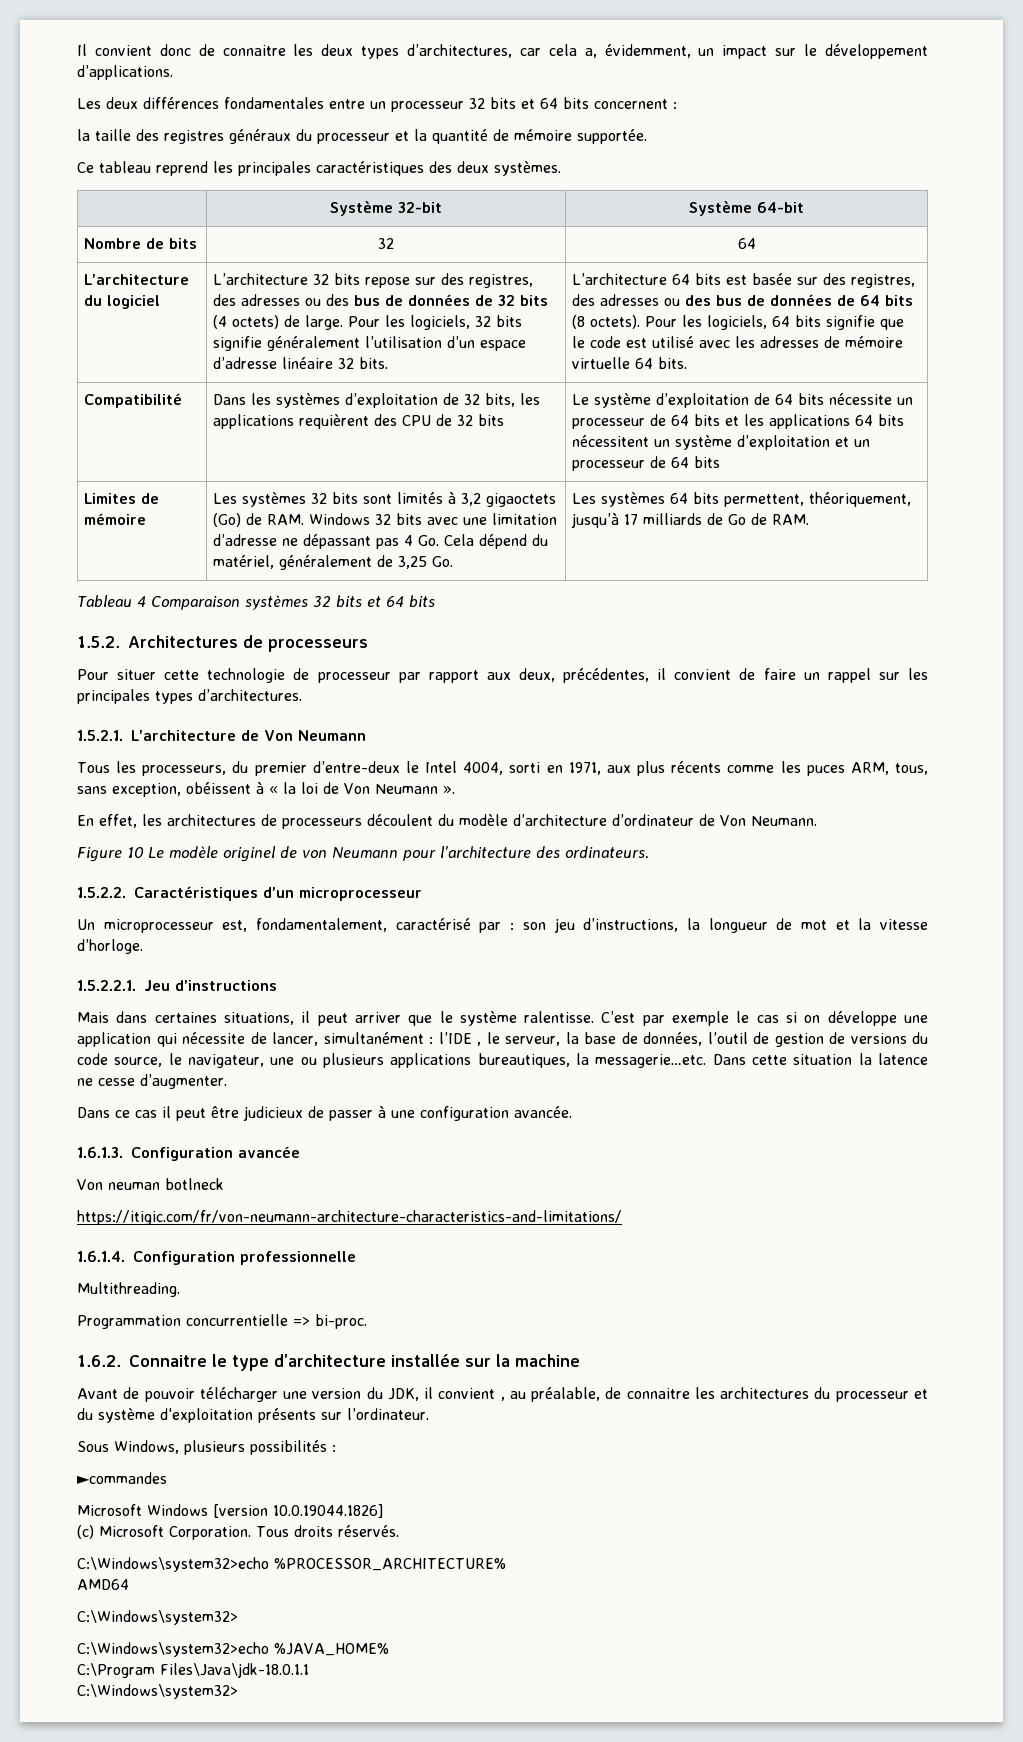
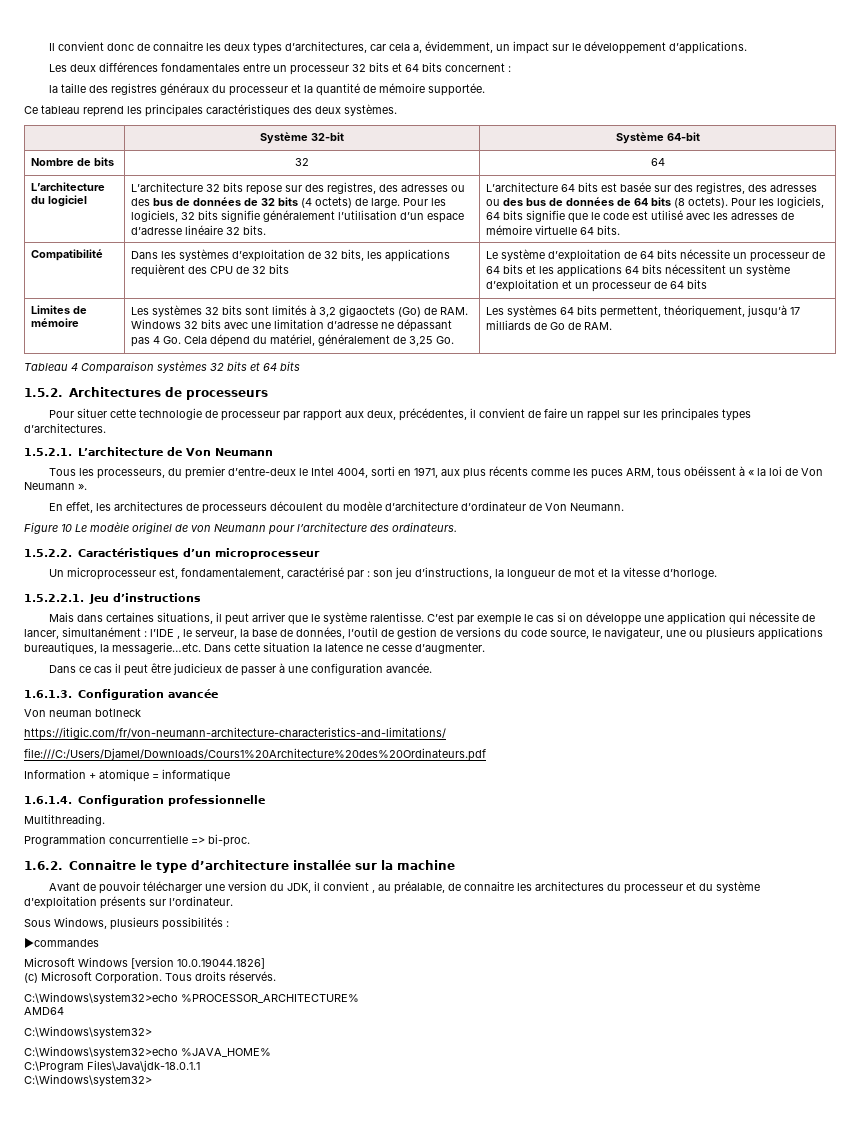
- Tous les processeurs, du premier d’entre-deux le Intel 4004, sorti en 1971, aux plus récents comme les puces ARM, tous, sans exception, obéissent à « la loi de Von Neumann ».
+ Tous les processeurs, du premier d’entre-deux le Intel 4004, sorti en 1971, aux plus récents comme les puces ARM, tous obéissent à « la loi de Von Neumann ».
+ file:///C:/Users/Djamel/Downloads/Cours1%20Architecture%20des%20Ordinateurs.pdf
+ Information + atomique = informatique

